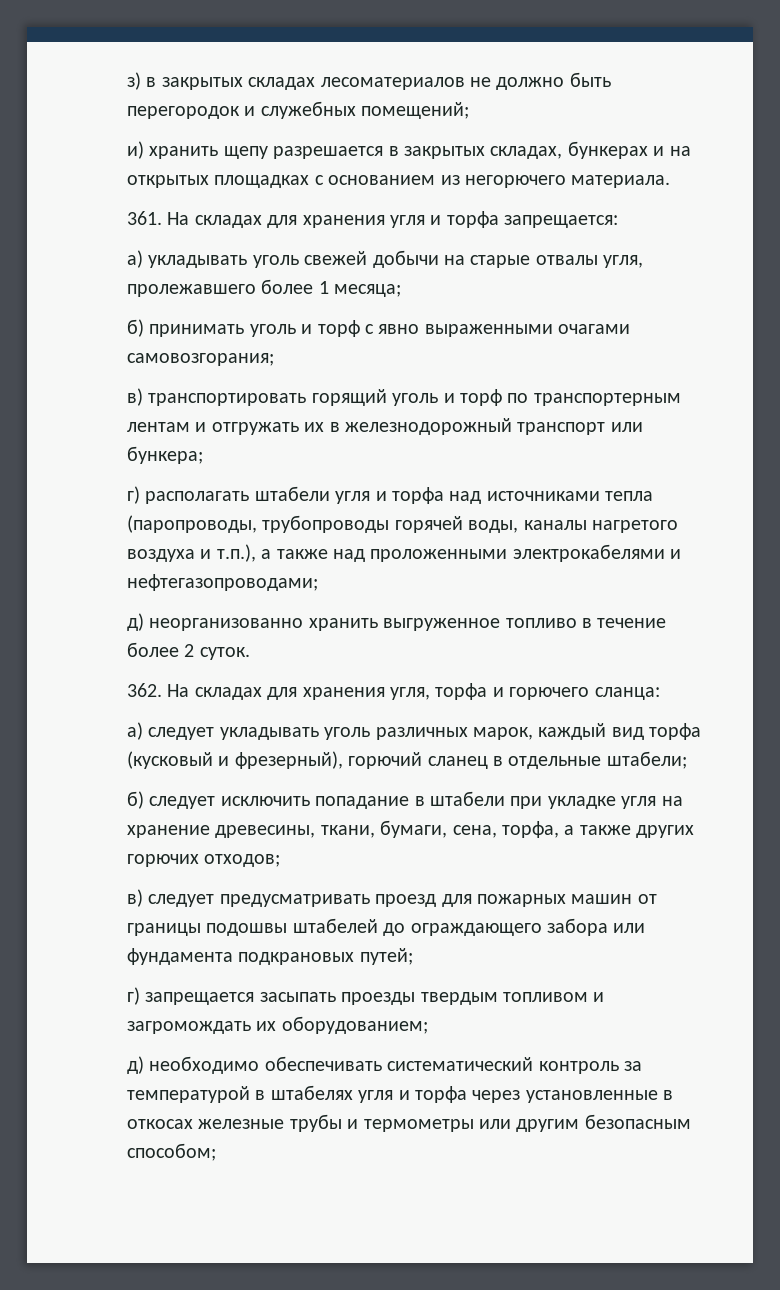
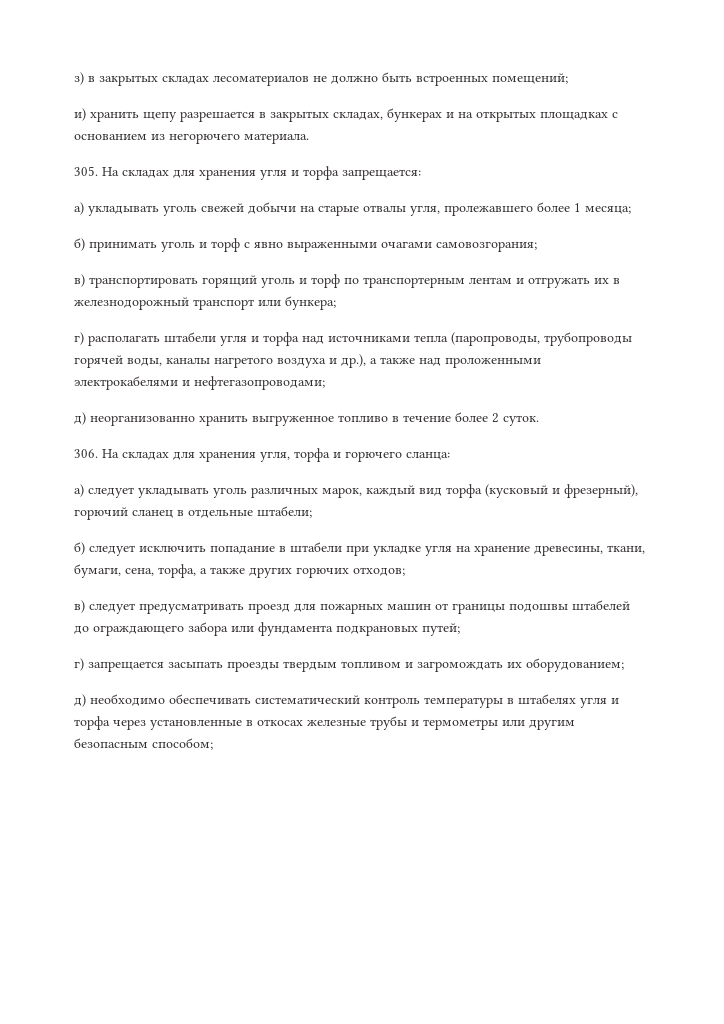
- з) в закрытых складах лесоматериалов не должно быть перегородок и служебных помещений;
+ з) в закрытых складах лесоматериалов не должно быть встроенных помещений;
- 361. На складах для хранения угля и торфа запрещается:
+ 305. На складах для хранения угля и торфа запрещается:
- г) располагать штабели угля и торфа над источниками тепла (паропроводы, трубопроводы горячей воды, каналы нагретого воздуха и т.п.), а также над проложенными электрокабелями и нефтегазопроводами;
+ г) располагать штабели угля и торфа над источниками тепла (паропроводы, трубопроводы горячей воды, каналы нагретого воздуха и др.), а также над проложенными электрокабелями и нефтегазопроводами;
- 362. На складах для хранения угля, торфа и горючего сланца:
+ 306. На складах для хранения угля, торфа и горючего сланца:
- д) необходимо обеспечивать систематический контроль за температурой в штабелях угля и торфа через установленные в откосах железные трубы и термометры или другим безопасным способом;
+ д) необходимо обеспечивать систематический контроль температуры в штабелях угля и торфа через установленные в откосах железные трубы и термометры или другим безопасным способом;

